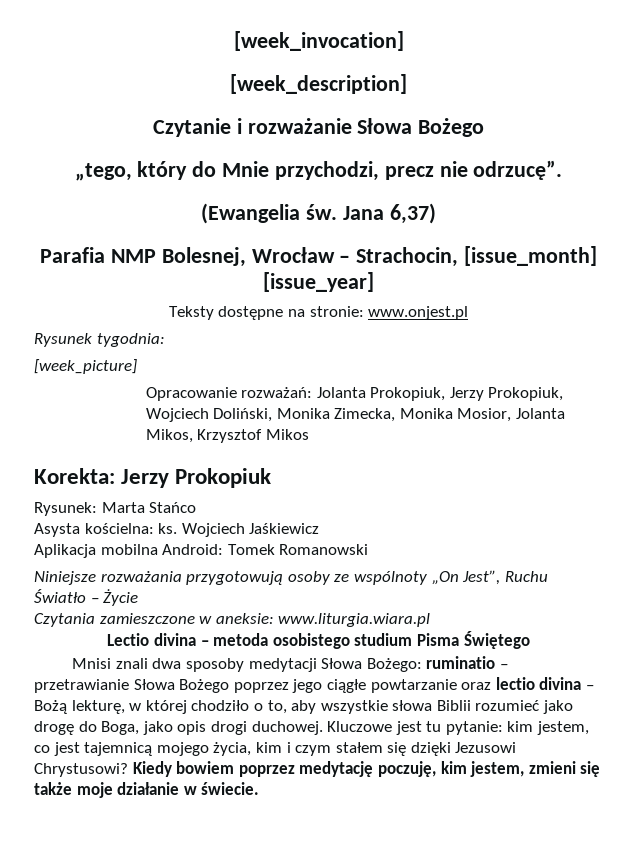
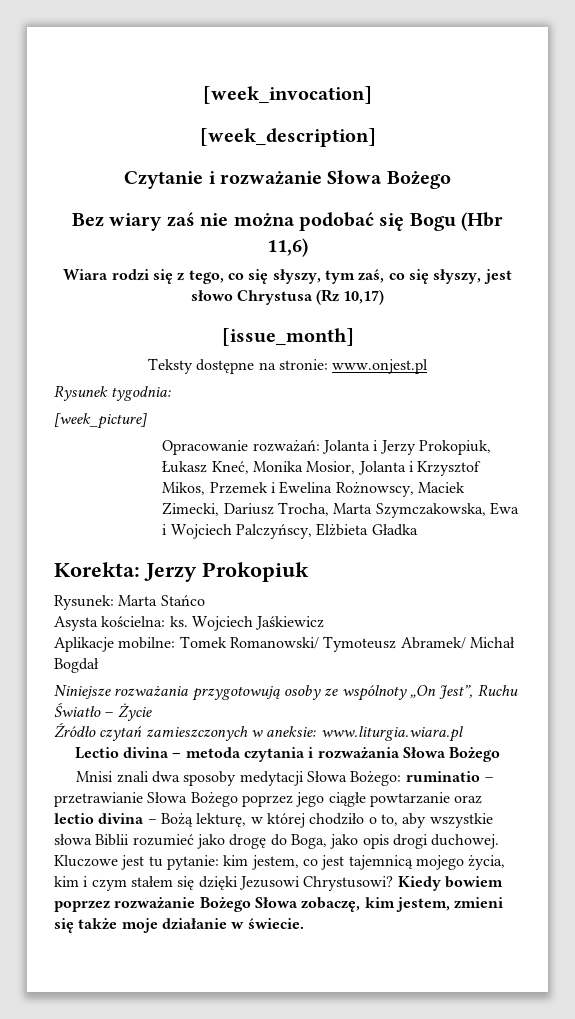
- „tego, który do Mnie przychodzi, precz nie odrzucę”.
- (Ewangelia św. Jana 6,37)
- Parafia NMP Bolesnej, Wrocław – Strachocin, [issue_month] [issue_year]
+ Bez wiary zaś nie można podobać się Bogu (Hbr 11,6)
+ Wiara rodzi się z tego, co się słyszy, tym zaś, co się słyszy, jest słowo Chrystusa (Rz 10,17)
+ [issue_month]
- Opracowanie rozważań: Jolanta Prokopiuk, Jerzy Prokopiuk, Wojciech Doliński, Monika Zimecka, Monika Mosior, Jolanta Mikos, Krzysztof Mikos
+ Opracowanie rozważań: Jolanta i Jerzy Prokopiuk, Łukasz Kneć, Monika Mosior, Jolanta i Krzysztof Mikos, Przemek i Ewelina Rożnowscy, Maciek Zimecki, Dariusz Trocha, Marta Szymczakowska, Ewa i Wojciech Palczyńscy, Elżbieta Gładka
- Aplikacja mobilna Android: Tomek Romanowski
+ Aplikacje mobilne: Tomek Romanowski/ Tymoteusz Abramek/ Michał Bogdał
- Czytania zamieszczone w aneksie: www.liturgia.wiara.pl
+ Źródło czytań zamieszczonych w aneksie: www.liturgia.wiara.pl
- Lectio divina – metoda osobistego studium Pisma Świętego
+ Lectio divina – metoda czytania i rozważania Słowa Bożego
- Kiedy bowiem poprzez medytację poczuję, kim jestem, zmieni się także moje działanie w świecie.
+ Kiedy bowiem poprzez rozważanie Bożego Słowa zobaczę, kim jestem, zmieni się także moje działanie w świecie.

